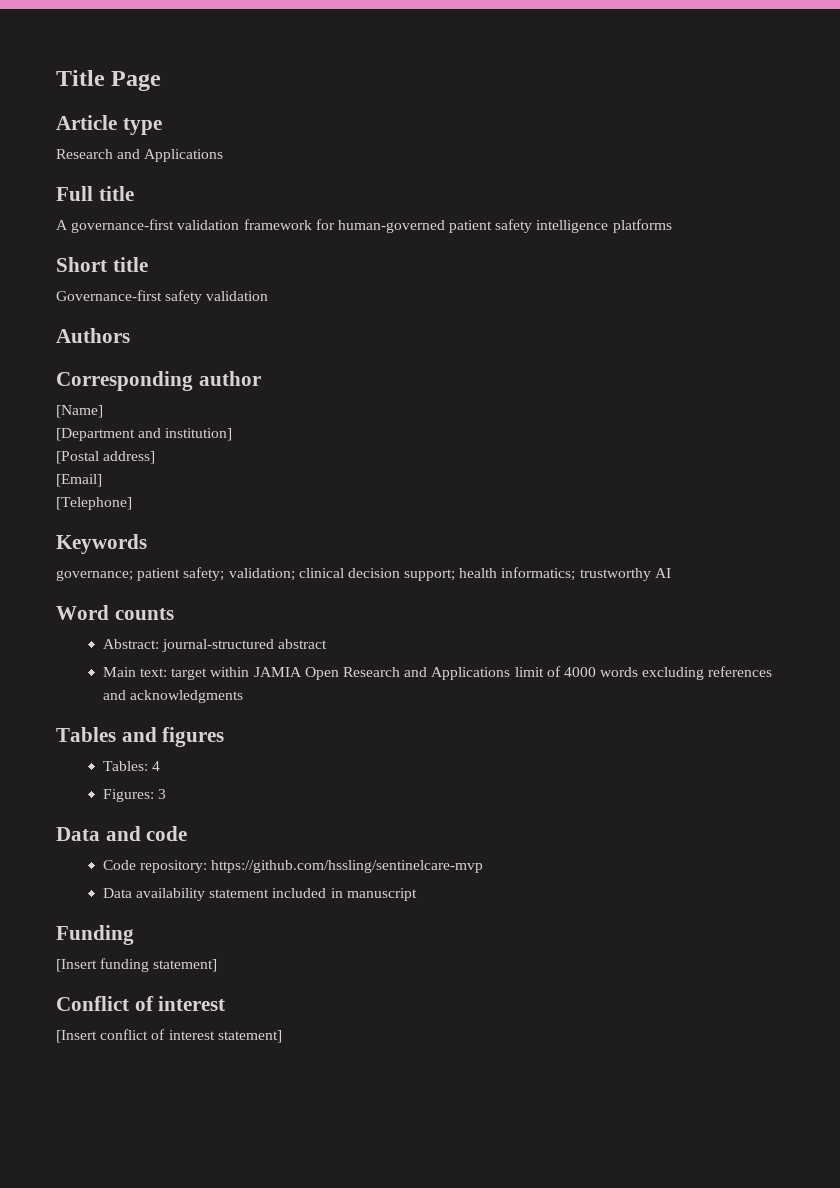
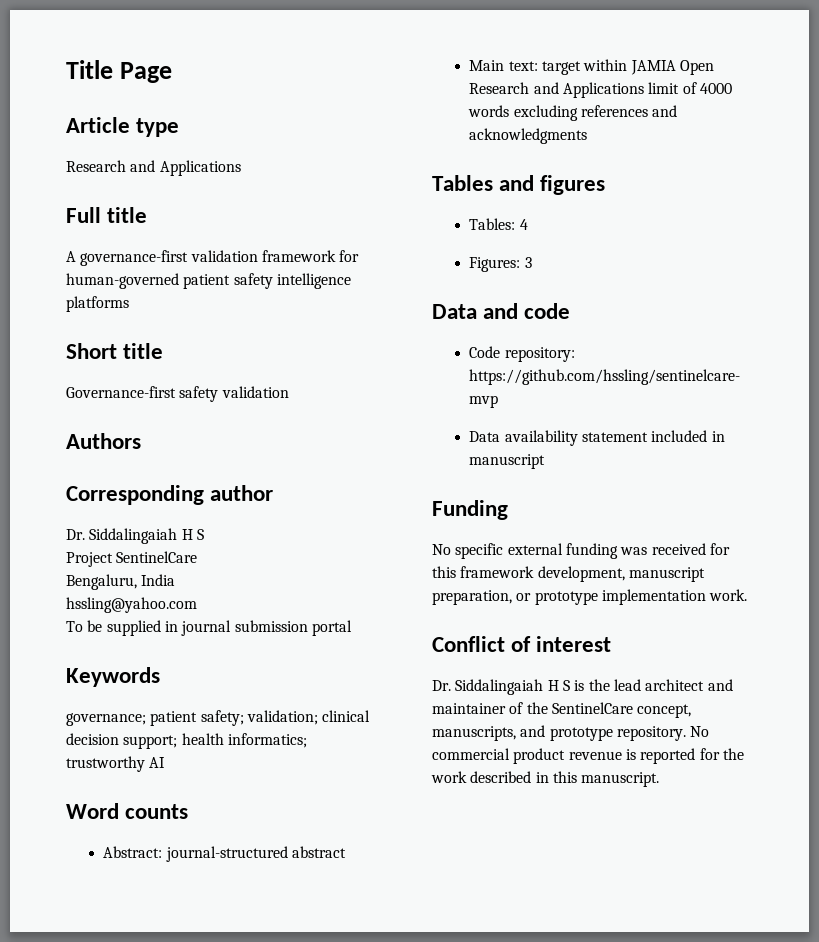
  Corresponding author
- [Name]
- [Department and institution]
- [Postal address]
- [Email]
- [Telephone]
+ Dr. Siddalingaiah H S
+ Project SentinelCare
+ Bengaluru, India
+ hssling@yahoo.com
+ To be supplied in journal submission portal
- [Insert funding statement]
+ No specific external funding was received for this framework development, manuscript preparation, or prototype implementation work.
  Conflict of interest
- [Insert conflict of interest statement]
+ Dr. Siddalingaiah H S is the lead architect and maintainer of the SentinelCare concept, manuscripts, and prototype repository. No commercial product revenue is reported for the work described in this manuscript.

